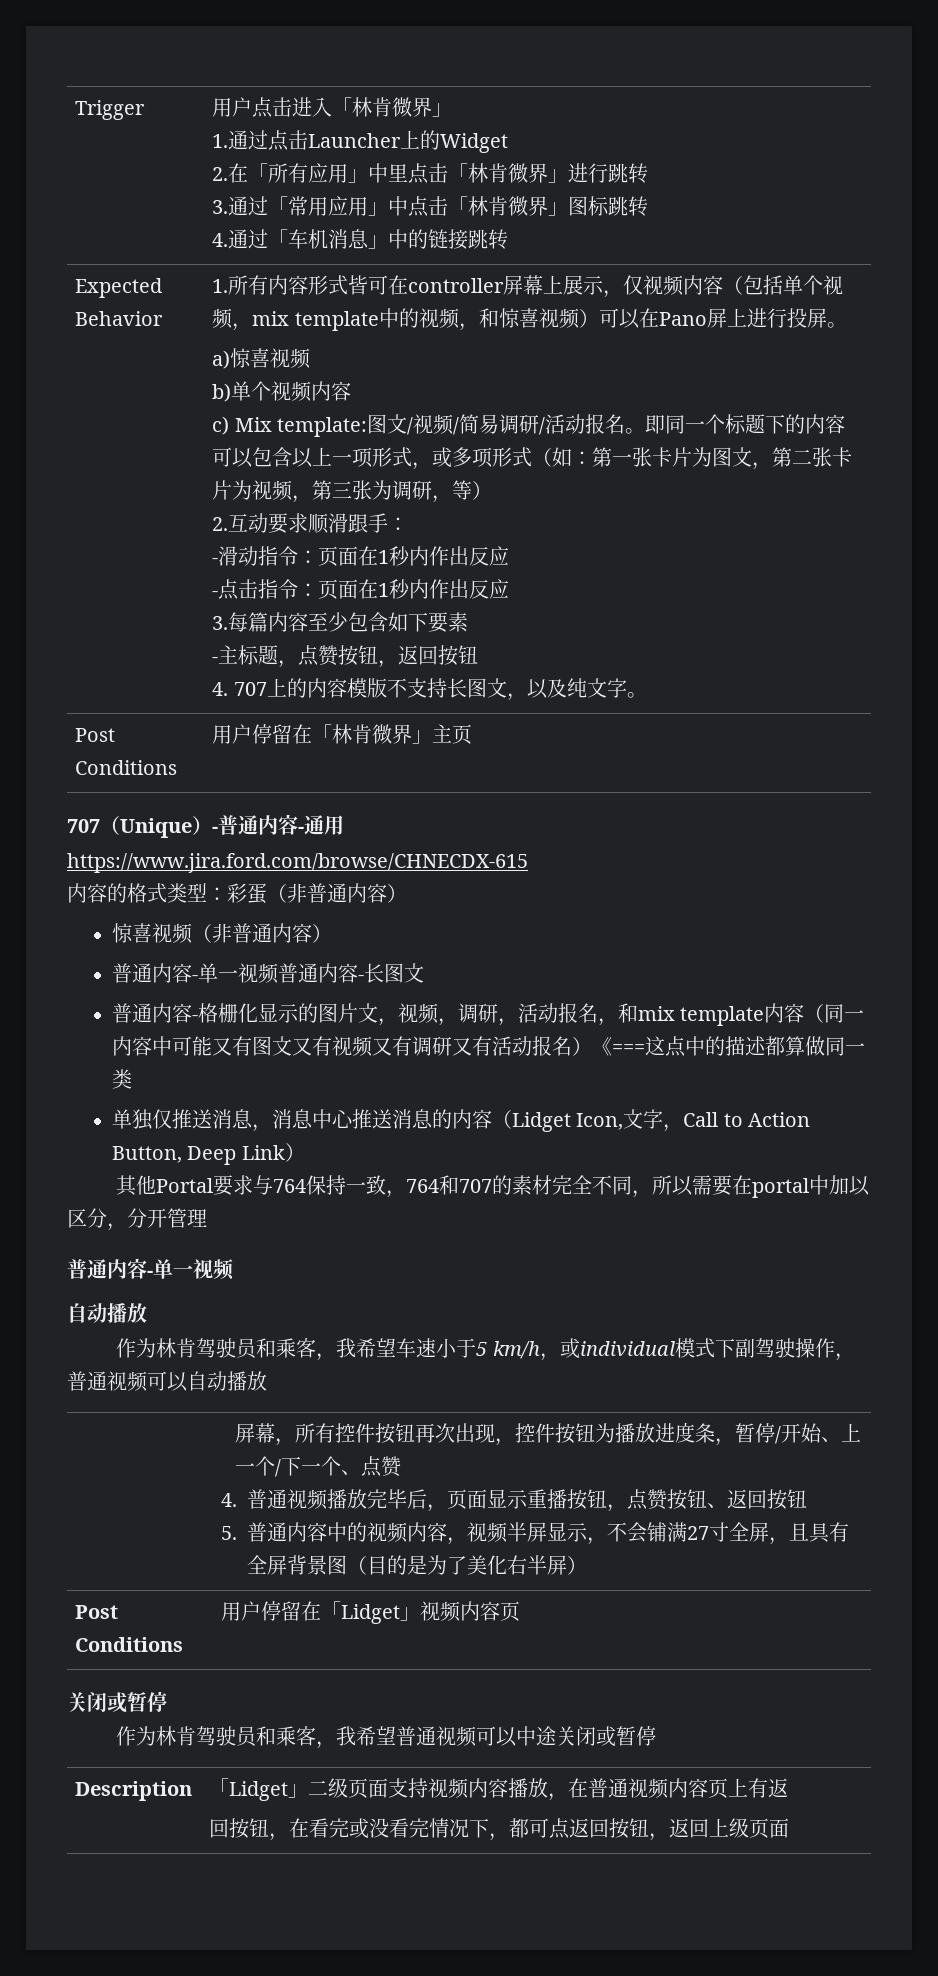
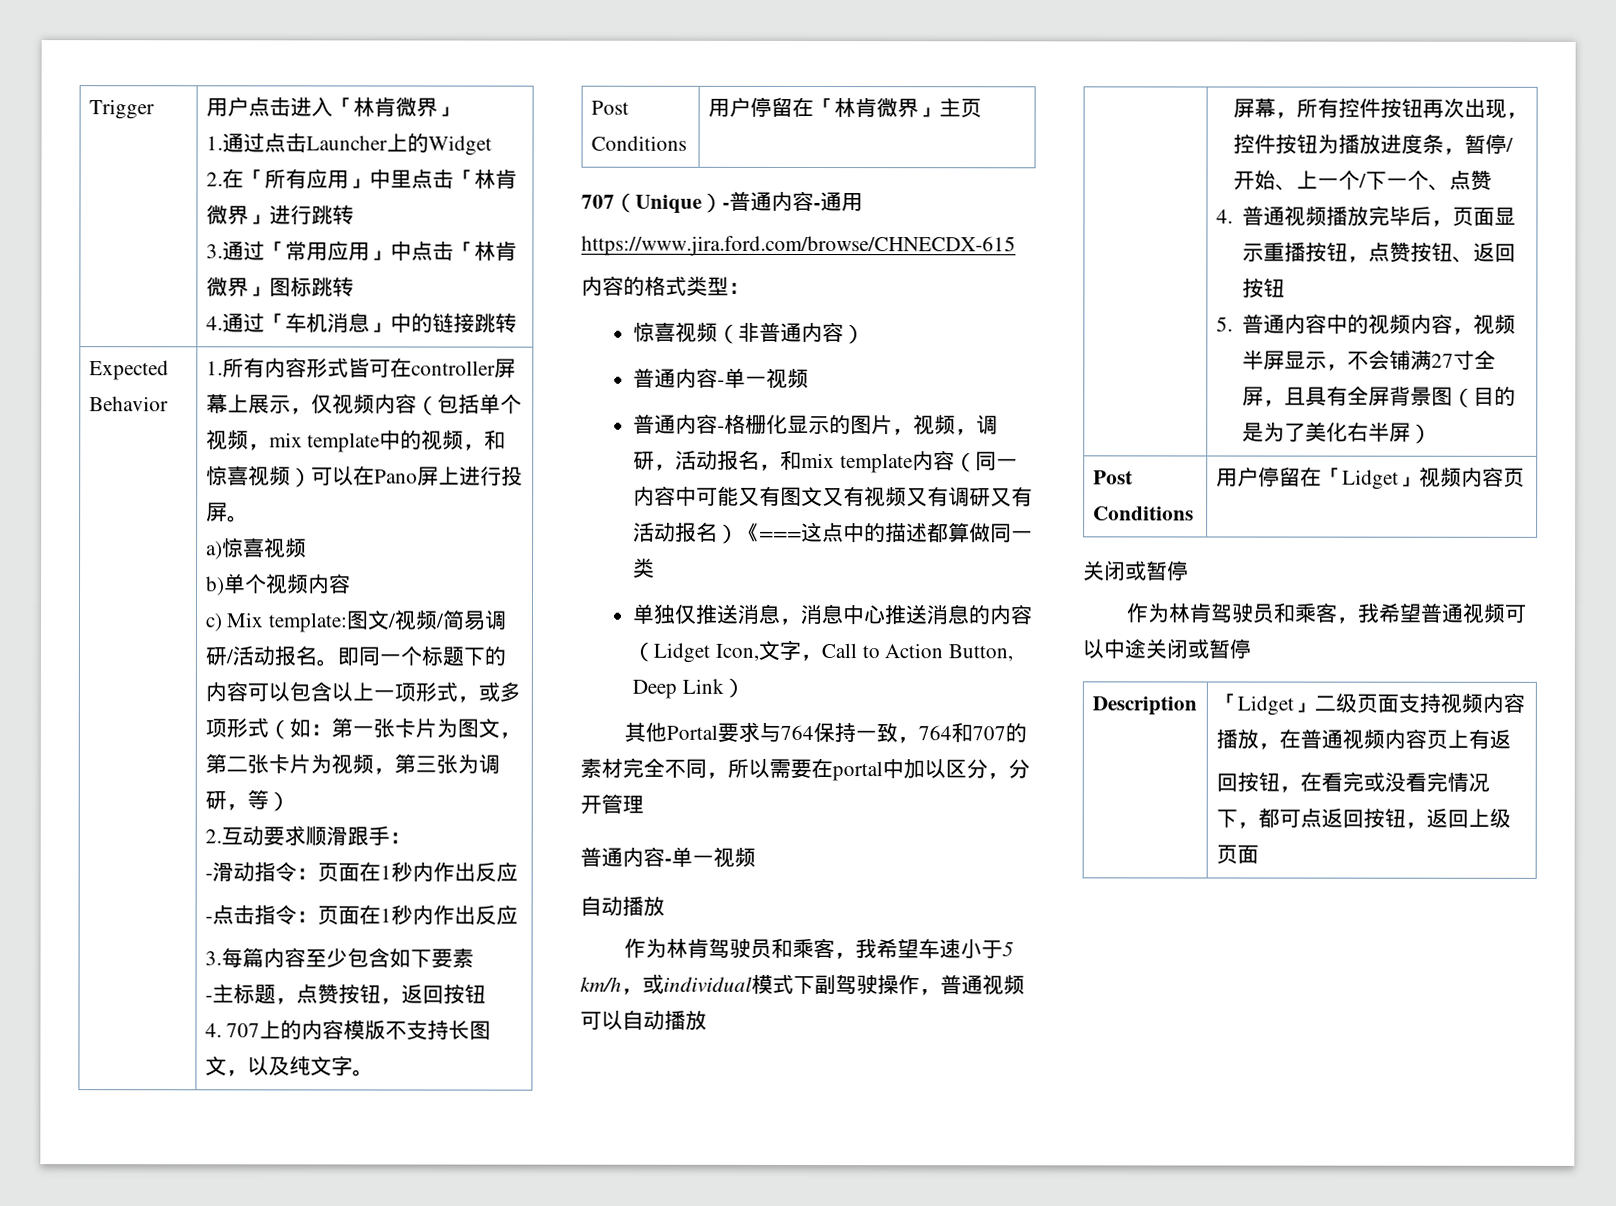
- 内容的格式类型：彩蛋（非普通内容）
+ 内容的格式类型：
  惊喜视频（非普通内容）
- 普通内容-单一视频普通内容-长图文
+ 普通内容-单一视频
- 普通内容-格栅化显示的图片文，视频，调研，活动报名，和mix template内容（同一内容中可能又有图文又有视频又有调研又有活动报名）《===这点中的描述都算做同一类
+ 普通内容-格栅化显示的图片，视频，调研，活动报名，和mix template内容（同一内容中可能又有图文又有视频又有调研又有活动报名）《===这点中的描述都算做同一类

